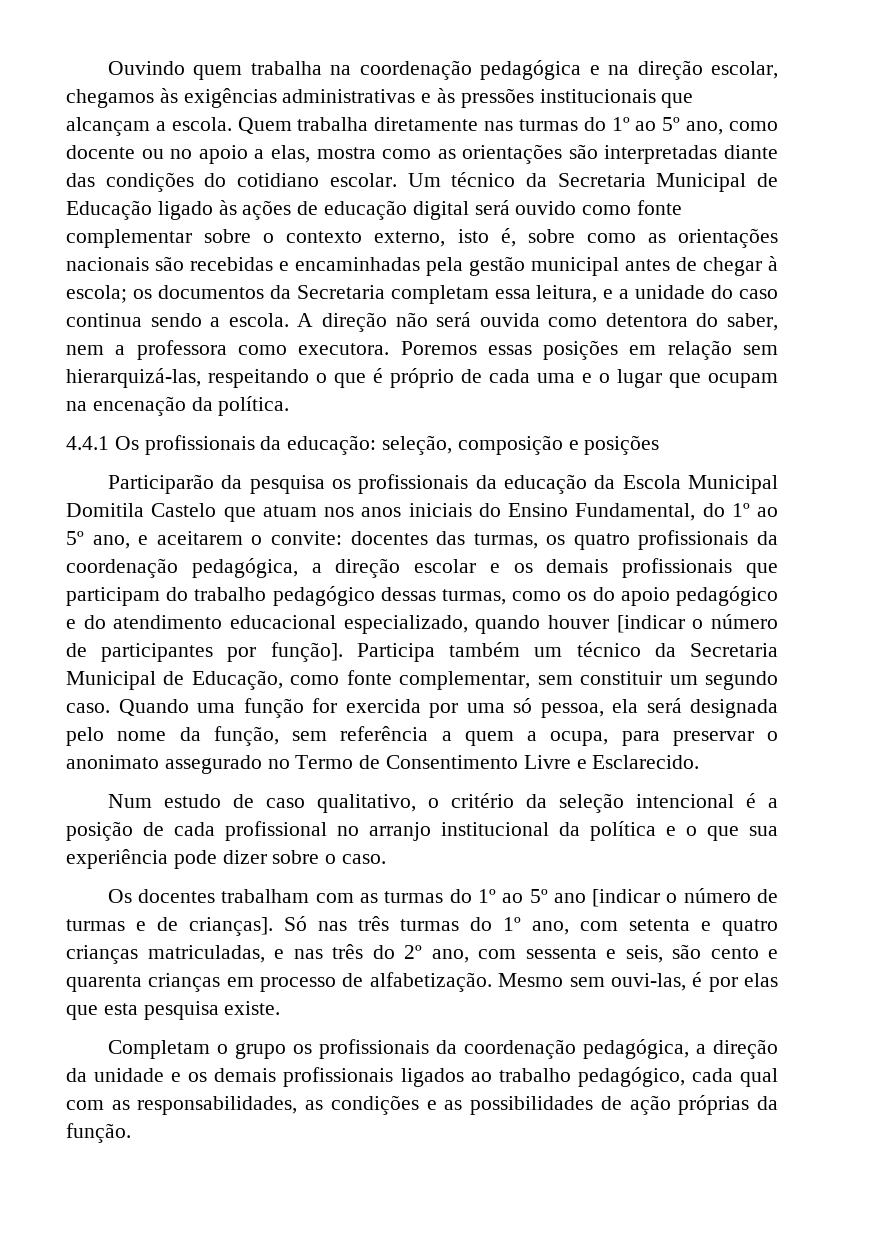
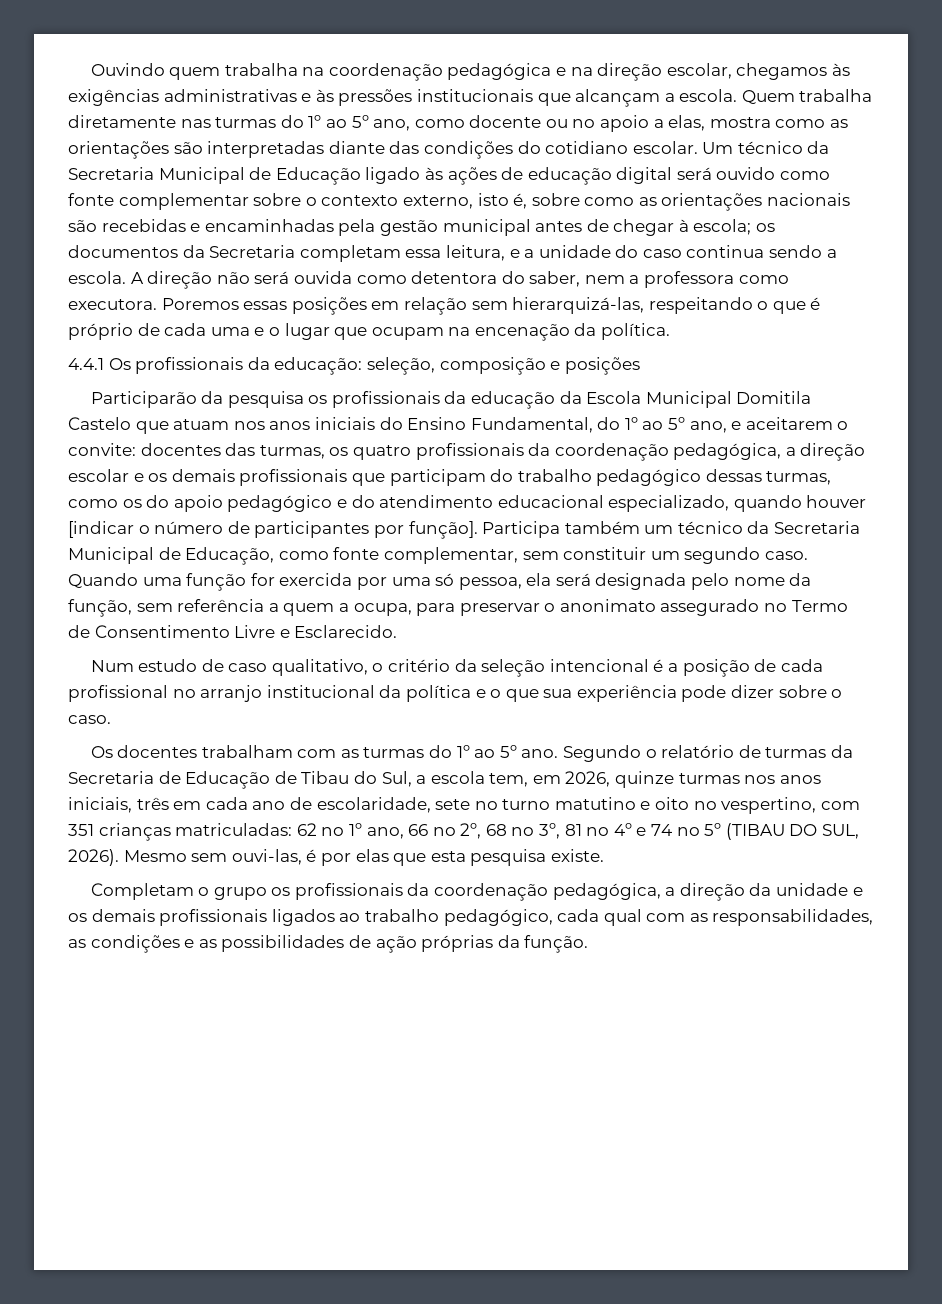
- Os docentes trabalham com as turmas do 1º ao 5º ano [indicar o número de turmas e de crianças]. Só nas três turmas do 1º ano, com setenta e quatro crianças matriculadas, e nas três do 2º ano, com sessenta e seis, são cento e quarenta crianças em processo de alfabetização.
+ Os docentes trabalham com as turmas do 1º ao 5º ano. Segundo o relatório de turmas da Secretaria de Educação de Tibau do Sul, a escola tem, em 2026, quinze turmas nos anos iniciais, três em cada ano de escolaridade, sete no turno matutino e oito no vespertino, com 351 crianças matriculadas: 62 no 1º ano, 66 no 2º, 68 no 3º, 81 no 4º e 74 no 5º (TIBAU DO SUL, 2026).

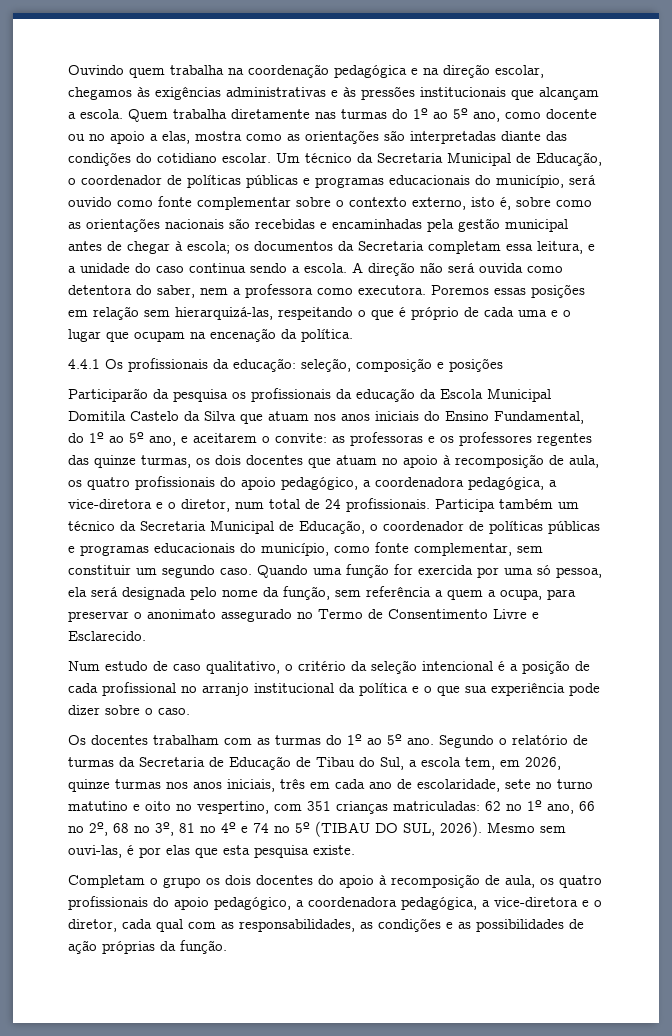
- Um técnico da Secretaria Municipal de Educação ligado às ações de educação digital será ouvido como fonte complementar sobre o contexto externo, isto é, sobre como as orientações nacionais são recebidas e encaminhadas pela gestão municipal antes de chegar à escola; os documentos da Secretaria completam essa leitura, e a unidade do caso continua sendo a escola.
+ Um técnico da Secretaria Municipal de Educação, o coordenador de políticas públicas e programas educacionais do município, será ouvido como fonte complementar sobre o contexto externo, isto é, sobre como as orientações nacionais são recebidas e encaminhadas pela gestão municipal antes de chegar à escola; os documentos da Secretaria completam essa leitura, e a unidade do caso continua sendo a escola.
- Participarão da pesquisa os profissionais da educação da Escola Municipal Domitila Castelo que atuam nos anos iniciais do Ensino Fundamental, do 1º ao 5º ano, e aceitarem o convite: docentes das turmas, os quatro profissionais da coordenação pedagógica, a direção escolar e os demais profissionais que participam do trabalho pedagógico dessas turmas, como os do apoio pedagógico e do atendimento educacional especializado, quando houver [indicar o número de participantes por função].
+ Participarão da pesquisa os profissionais da educação da Escola Municipal Domitila Castelo da Silva que atuam nos anos iniciais do Ensino Fundamental, do 1º ao 5º ano, e aceitarem o convite: as professoras e os professores regentes das quinze turmas, os dois docentes que atuam no apoio à recomposição de aula, os quatro profissionais do apoio pedagógico, a coordenadora pedagógica, a vice-diretora e o diretor, num total de 24 profissionais.
- Participa também um técnico da Secretaria Municipal de Educação, como fonte complementar, sem constituir um segundo caso.
+ Participa também um técnico da Secretaria Municipal de Educação, o coordenador de políticas públicas e programas educacionais do município, como fonte complementar, sem constituir um segundo caso.
- Completam o grupo os profissionais da coordenação pedagógica, a direção da unidade e os demais profissionais ligados ao trabalho pedagógico, cada qual com as responsabilidades, as condições e as possibilidades de ação próprias da função.
+ Completam o grupo os dois docentes do apoio à recomposição de aula, os quatro profissionais do apoio pedagógico, a coordenadora pedagógica, a vice-diretora e o diretor, cada qual com as responsabilidades, as condições e as possibilidades de ação próprias da função.

